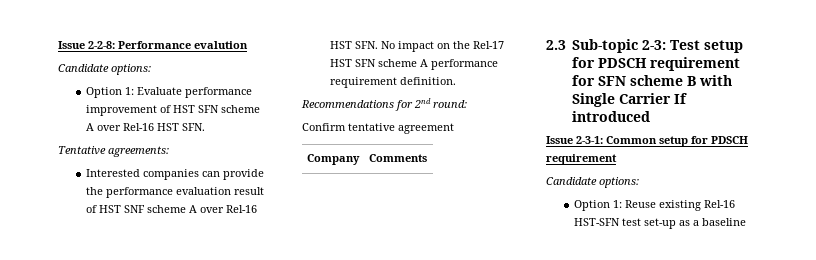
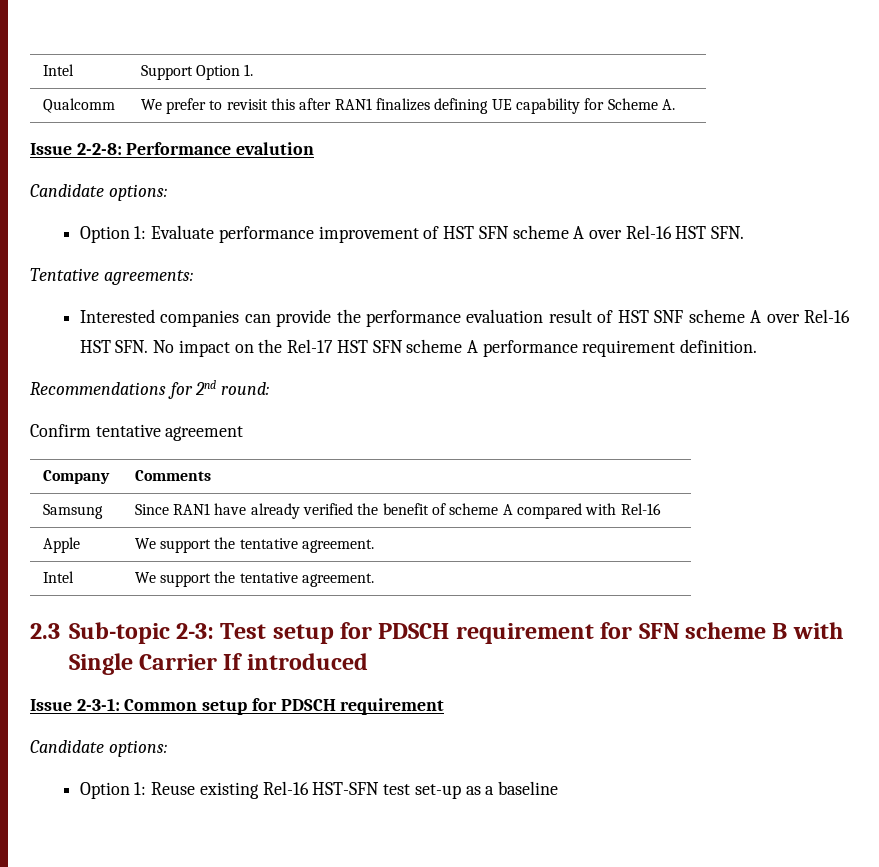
+ Intel | Support Option 1.
+ Qualcomm | We prefer to revisit this after RAN1 finalizes defining UE capability for Scheme A.
+ Samsung | Since RAN1 have already verified the benefit of scheme A compared with Rel-16
+ Apple | We support the tentative agreement.
+ Intel | We support the tentative agreement.

